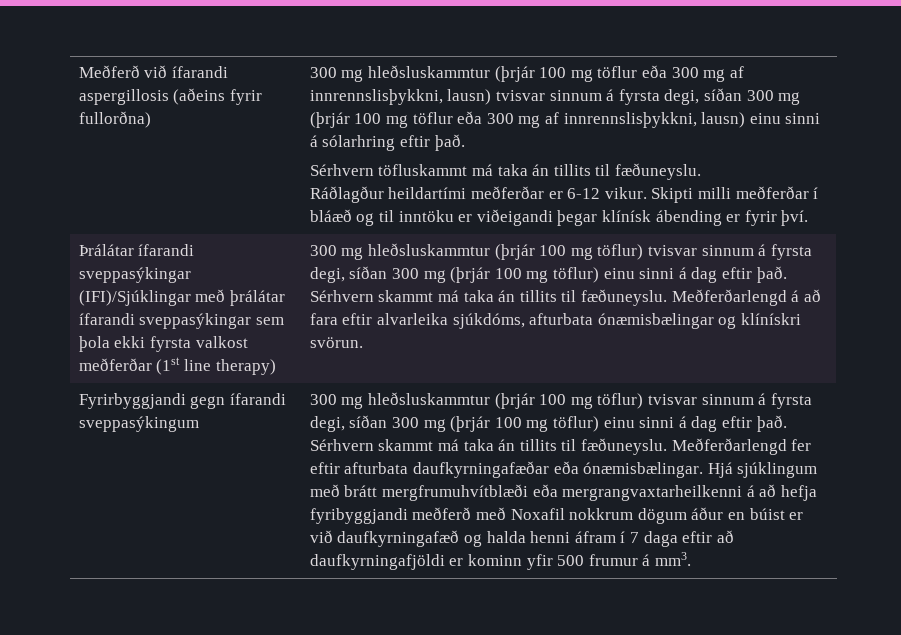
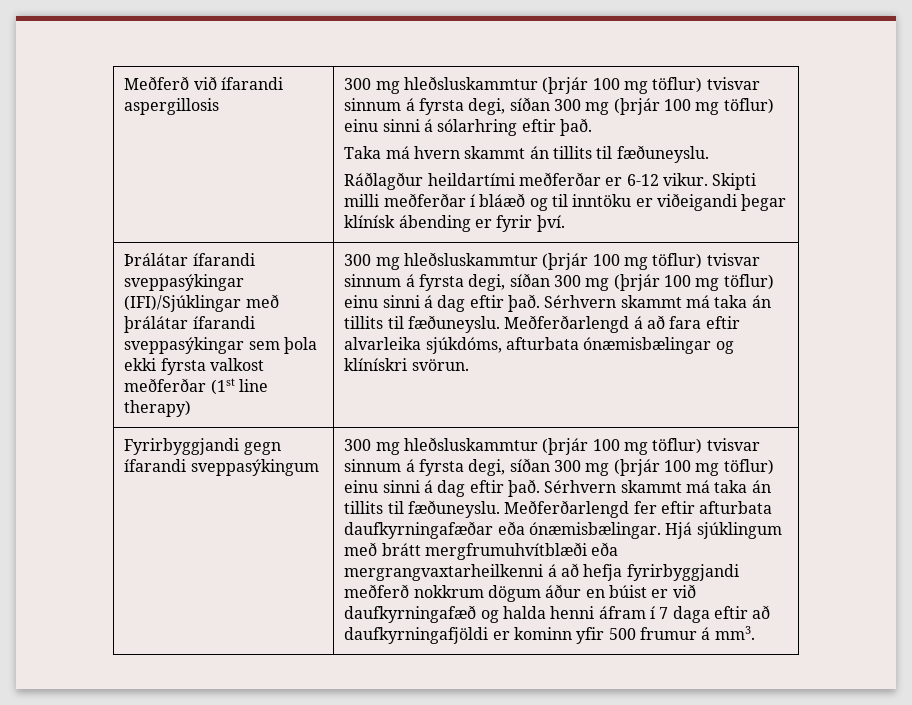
- Meðferð við ífarandi aspergillosis (aðeins fyrir fullorðna) | 300 mg hleðsluskammtur (þrjár 100 mg töflur eða 300 mg af innrennslisþykkni, lausn) tvisvar sinnum á fyrsta degi, síðan 300 mg (þrjár 100 mg töflur eða 300 mg af innrennslisþykkni, lausn) einu sinni á sólarhring eftir það.
+ Meðferð við ífarandi aspergillosis | 300 mg hleðsluskammtur (þrjár 100 mg töflur) tvisvar sinnum á fyrsta degi, síðan 300 mg (þrjár 100 mg töflur) einu sinni á sólarhring eftir það.
- Sérhvern töfluskammt má taka án tillits til fæðuneyslu.
+ Taka má hvern skammt án tillits til fæðuneyslu.
- Hjá sjúklingum með brátt mergfrumuhvítblæði eða mergrangvaxtarheilkenni á að hefja fyribyggjandi meðferð með Noxafil nokkrum dögum áður en búist er við daufkyrningafæð og halda henni áfram í 7 daga eftir að daufkyrningafjöldi er kominn yfir 500 frumur á mm3.
+ Hjá sjúklingum með brátt mergfrumuhvítblæði eða mergrangvaxtarheilkenni á að hefja fyrirbyggjandi meðferð nokkrum dögum áður en búist er við daufkyrningafæð og halda henni áfram í 7 daga eftir að daufkyrningafjöldi er kominn yfir 500 frumur á mm3.

